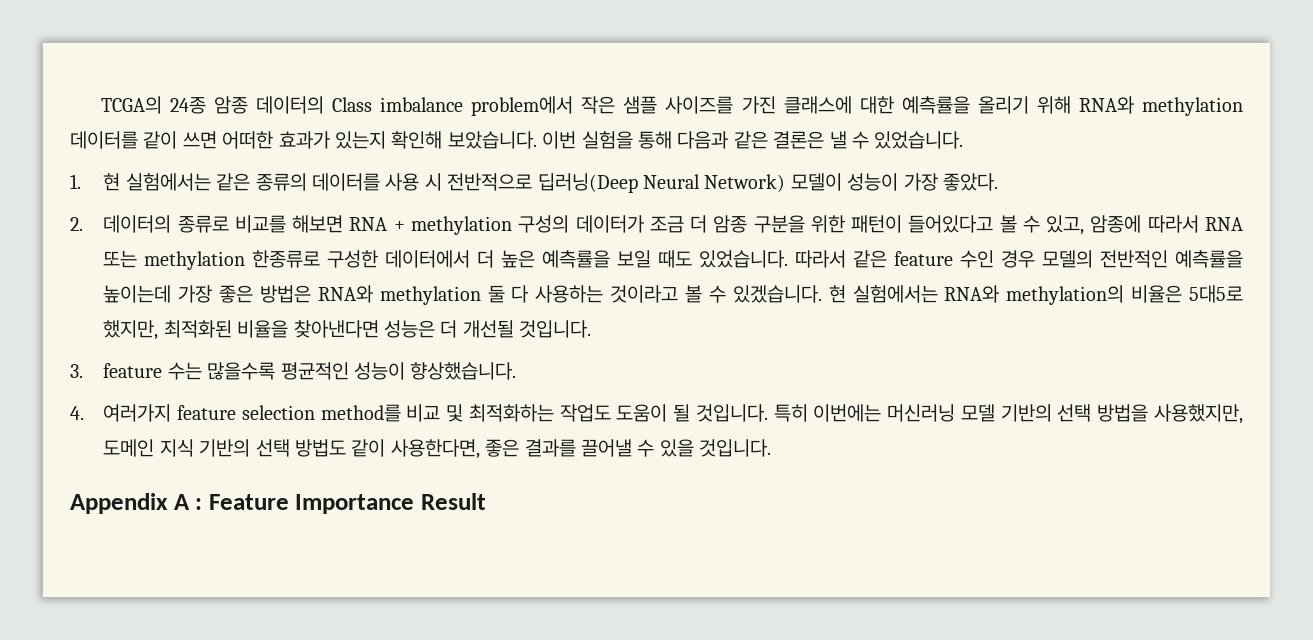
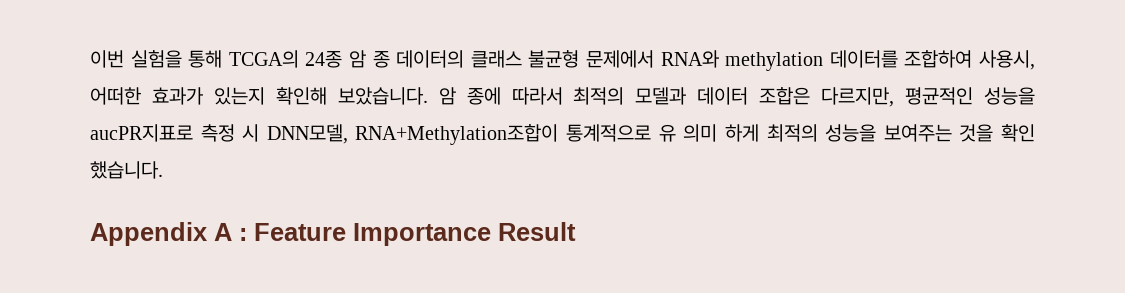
- TCGA의 24종 암종 데이터의 Class imbalance problem에서 작은 샘플 사이즈를 가진 클래스에 대한 예측률을 올리기 위해 RNA와 methylation 데이터를 같이 쓰면 어떠한 효과가 있는지 확인해 보았습니다.
+ 이번 실험을 통해 TCGA의 24종 암 종 데이터의 클래스 불균형 문제에서 RNA와 methylation 데이터를 조합하여 사용시, 어떠한 효과가 있는지 확인해 보았습니다.
- 이번 실험을 통해 다음과 같은 결론은 낼 수 있었습니다.
- 1. 현 실험에서는 같은 종류의 데이터를 사용 시 전반적으로 딥러닝(Deep Neural Network) 모델이 성능이 가장 좋았다.
- 2. 데이터의 종류로 비교를 해보면 RNA + methylation 구성의 데이터가 조금 더 암종 구분을 위한 패턴이 들어있다고 볼 수 있고, 암종에 따라서 RNA 또는 methylation 한종류로 구성한 데이터에서 더 높은 예측률을 보일 때도 있었습니다. 따라서 같은 feature 수인 경우 모델의 전반적인 예측률을 높이는데 가장 좋은 방법은 RNA와 methylation 둘 다 사용하는 것이라고 볼 수 있겠습니다. 현 실험에서는 RNA와 methylation의 비율은 5대5로 했지만, 최적화된 비율을 찾아낸다면 성능은 더 개선될 것입니다.
- 3. feature 수는 많을수록 평균적인 성능이 향상했습니다.
- 4. 여러가지 feature selection method를 비교 및 최적화하는 작업도 도움이 될 것입니다. 특히 이번에는 머신러닝 모델 기반의 선택 방법을 사용했지만, 도메인 지식 기반의 선택 방법도 같이 사용한다면, 좋은 결과를 끌어낼 수 있을 것입니다.
+ 암 종에 따라서 최적의 모델과 데이터 조합은 다르지만, 평균적인 성능을 aucPR지표로 측정 시 DNN모델, RNA+Methylation조합이 통계적으로 유 의미 하게 최적의 성능을 보여주는 것을 확인 했습니다.

